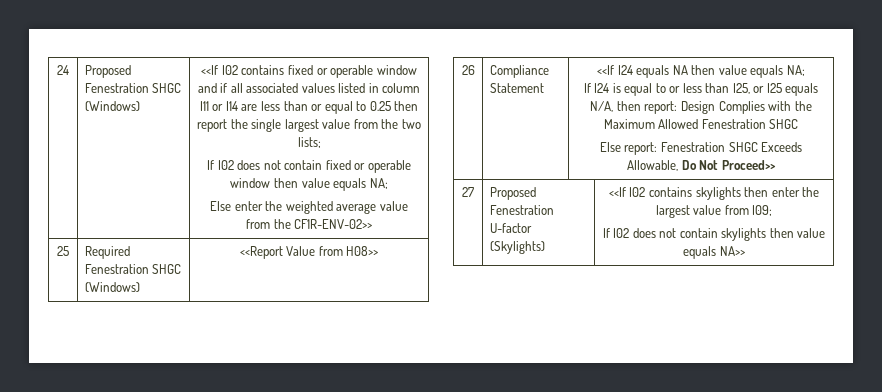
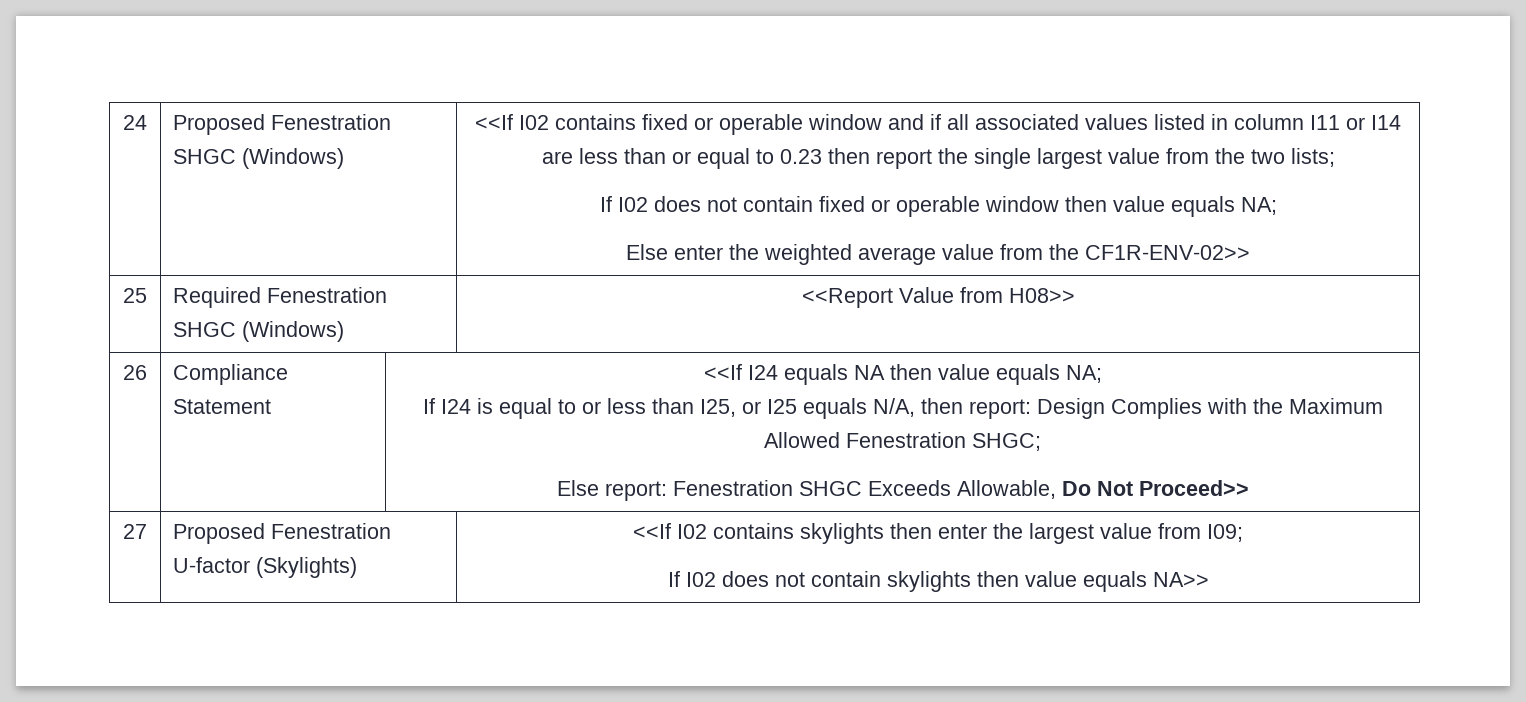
- <<If I02 contains fixed or operable window and if all associated values listed in column I11 or I14 are less than or equal to 0.25 then report the single largest value from the two lists;
+ <<If I02 contains fixed or operable window and if all associated values listed in column I11 or I14 are less than or equal to 0.23 then report the single largest value from the two lists;
- If I24 is equal to or less than I25, or I25 equals N/A, then report: Design Complies with the Maximum Allowed Fenestration SHGC
+ If I24 is equal to or less than I25, or I25 equals N/A, then report: Design Complies with the Maximum Allowed Fenestration SHGC;

